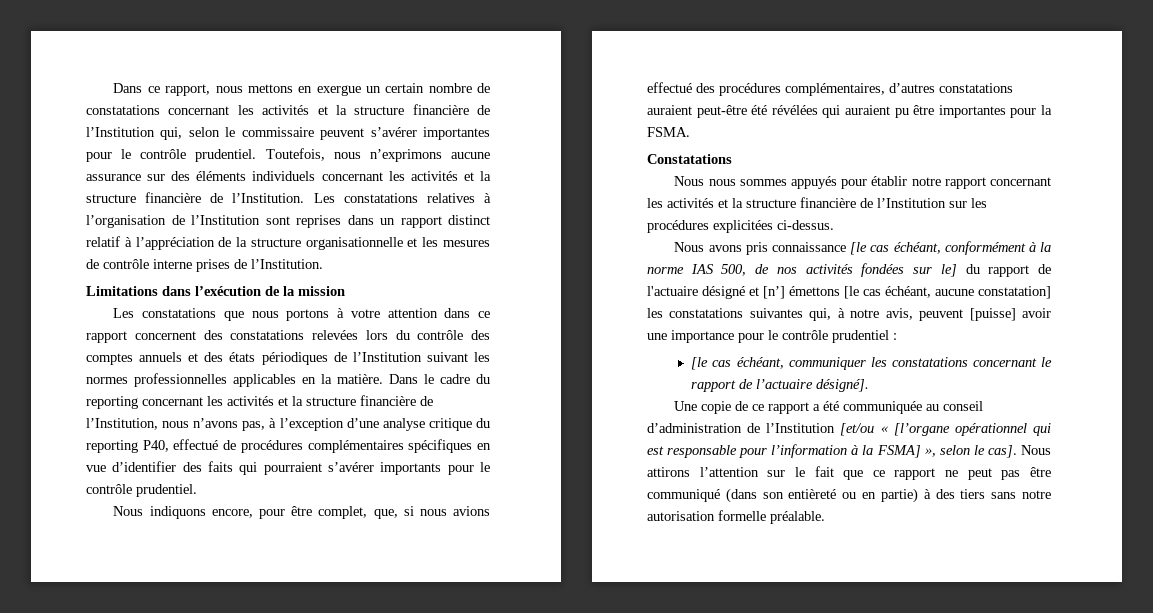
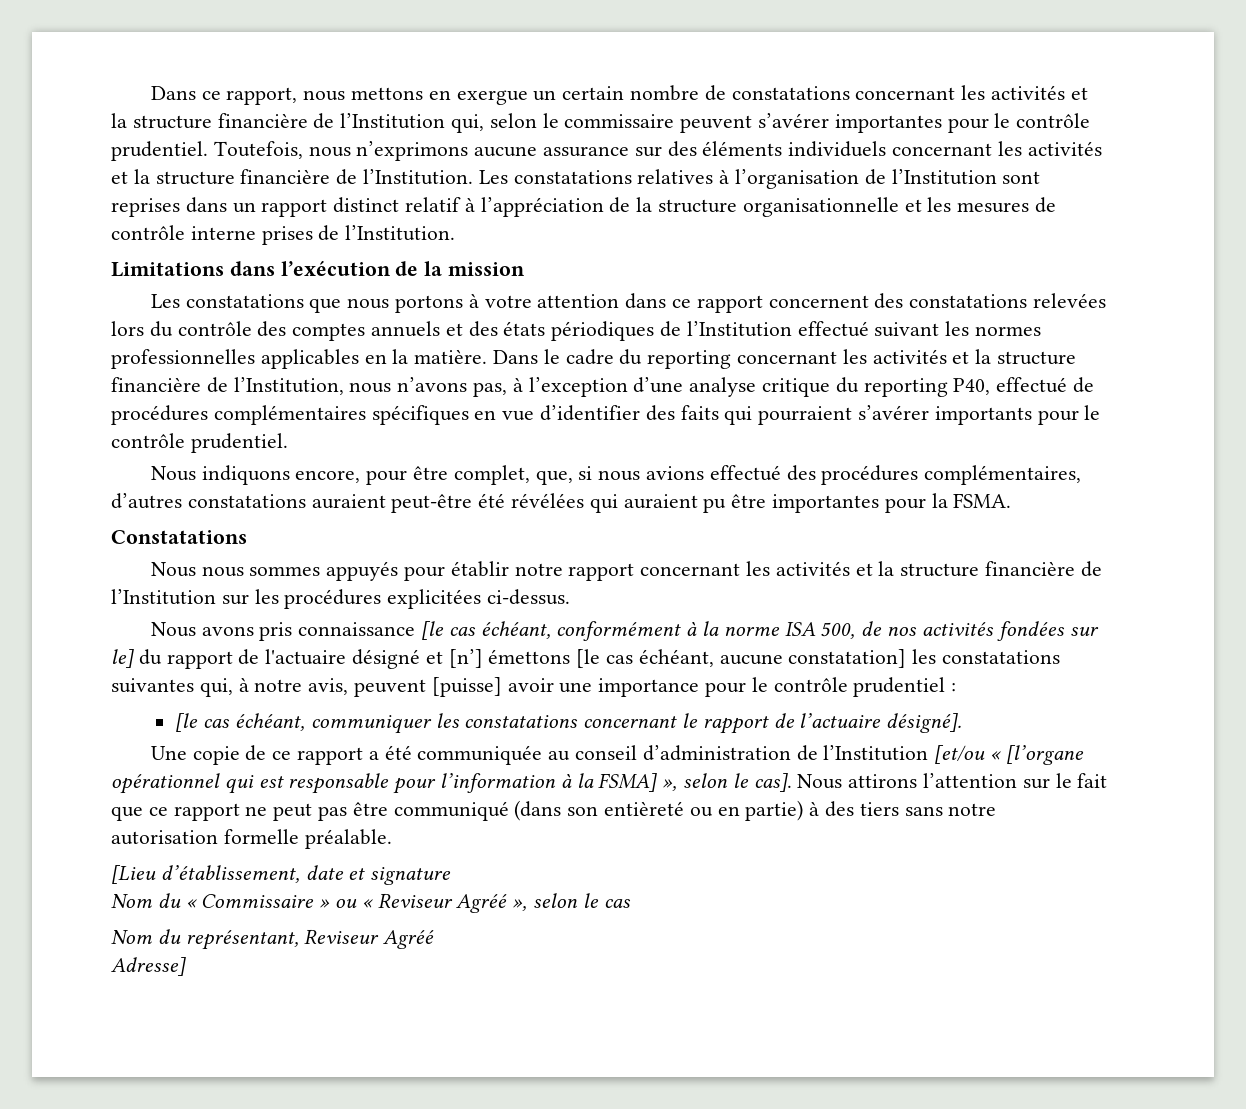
- Les constatations que nous portons à votre attention dans ce rapport concernent des constatations relevées lors du contrôle des comptes annuels et des états périodiques de l’Institution suivant les normes professionnelles applicables en la matière.
+ Les constatations que nous portons à votre attention dans ce rapport concernent des constatations relevées lors du contrôle des comptes annuels et des états périodiques de l’Institution effectué suivant les normes professionnelles applicables en la matière.
- Nous avons pris connaissance [le cas échéant, conformément à la norme IAS 500, de nos activités fondées sur le] du rapport de l'actuaire désigné et [n’] émettons [le cas échéant, aucune constatation] les constatations suivantes qui, à notre avis, peuvent [puisse] avoir une importance pour le contrôle prudentiel :
+ Nous avons pris connaissance [le cas échéant, conformément à la norme ISA 500, de nos activités fondées sur le] du rapport de l'actuaire désigné et [n’] émettons [le cas échéant, aucune constatation] les constatations suivantes qui, à notre avis, peuvent [puisse] avoir une importance pour le contrôle prudentiel :
+ [Lieu d’établissement, date et signature
+ Nom du « Commissaire » ou « Reviseur Agréé », selon le cas
+ Nom du représentant, Reviseur Agréé
+ Adresse]

